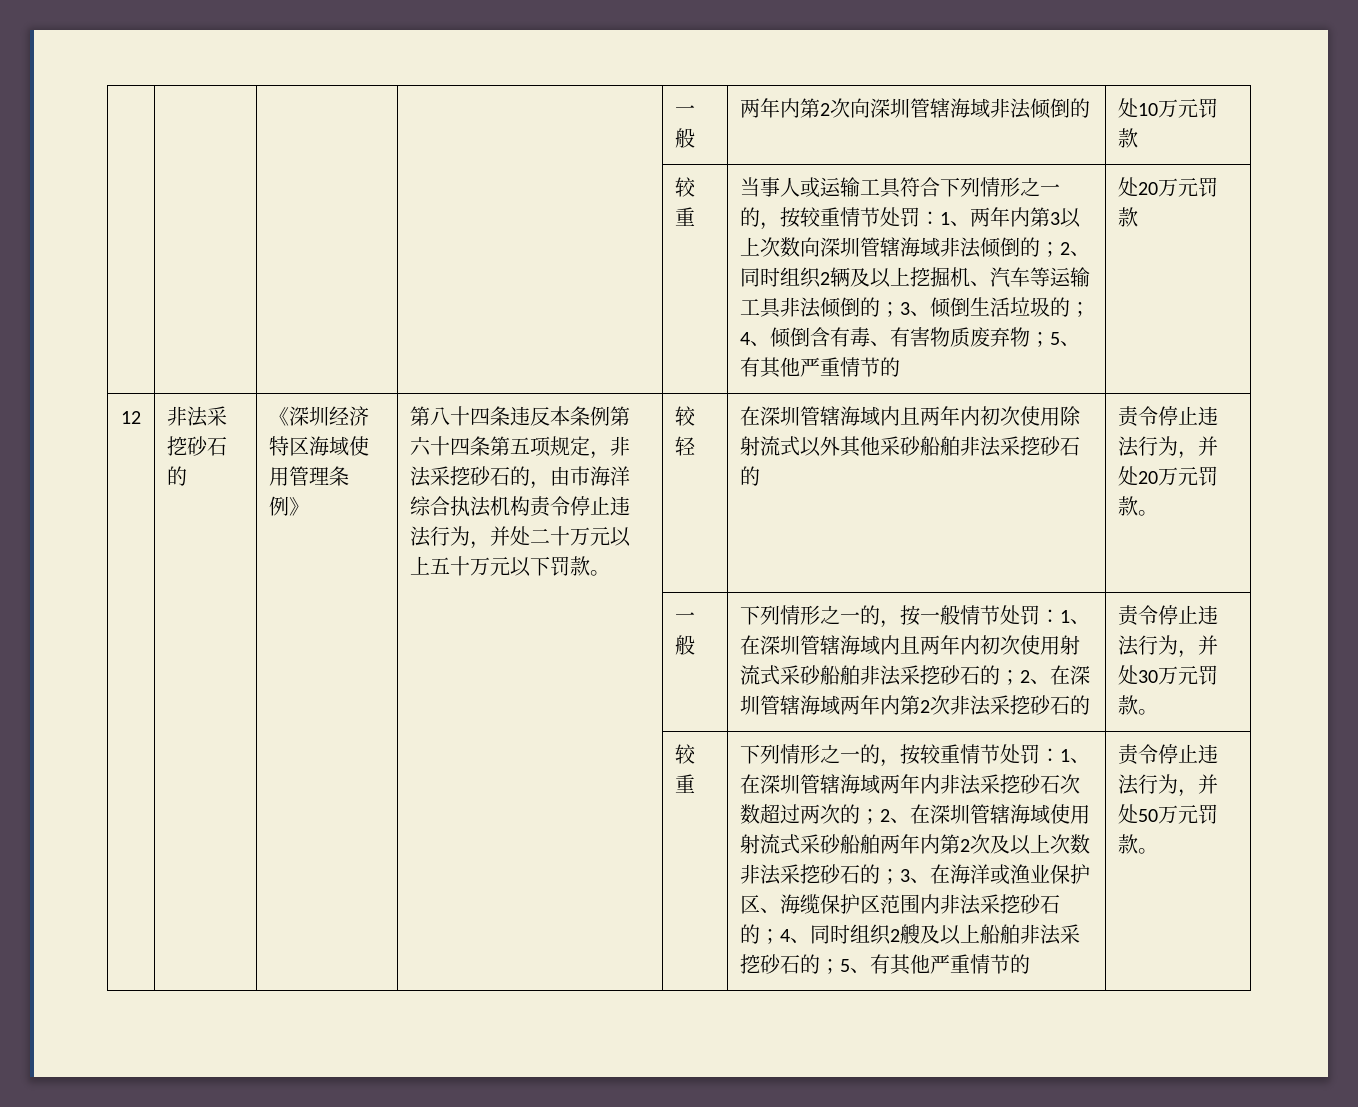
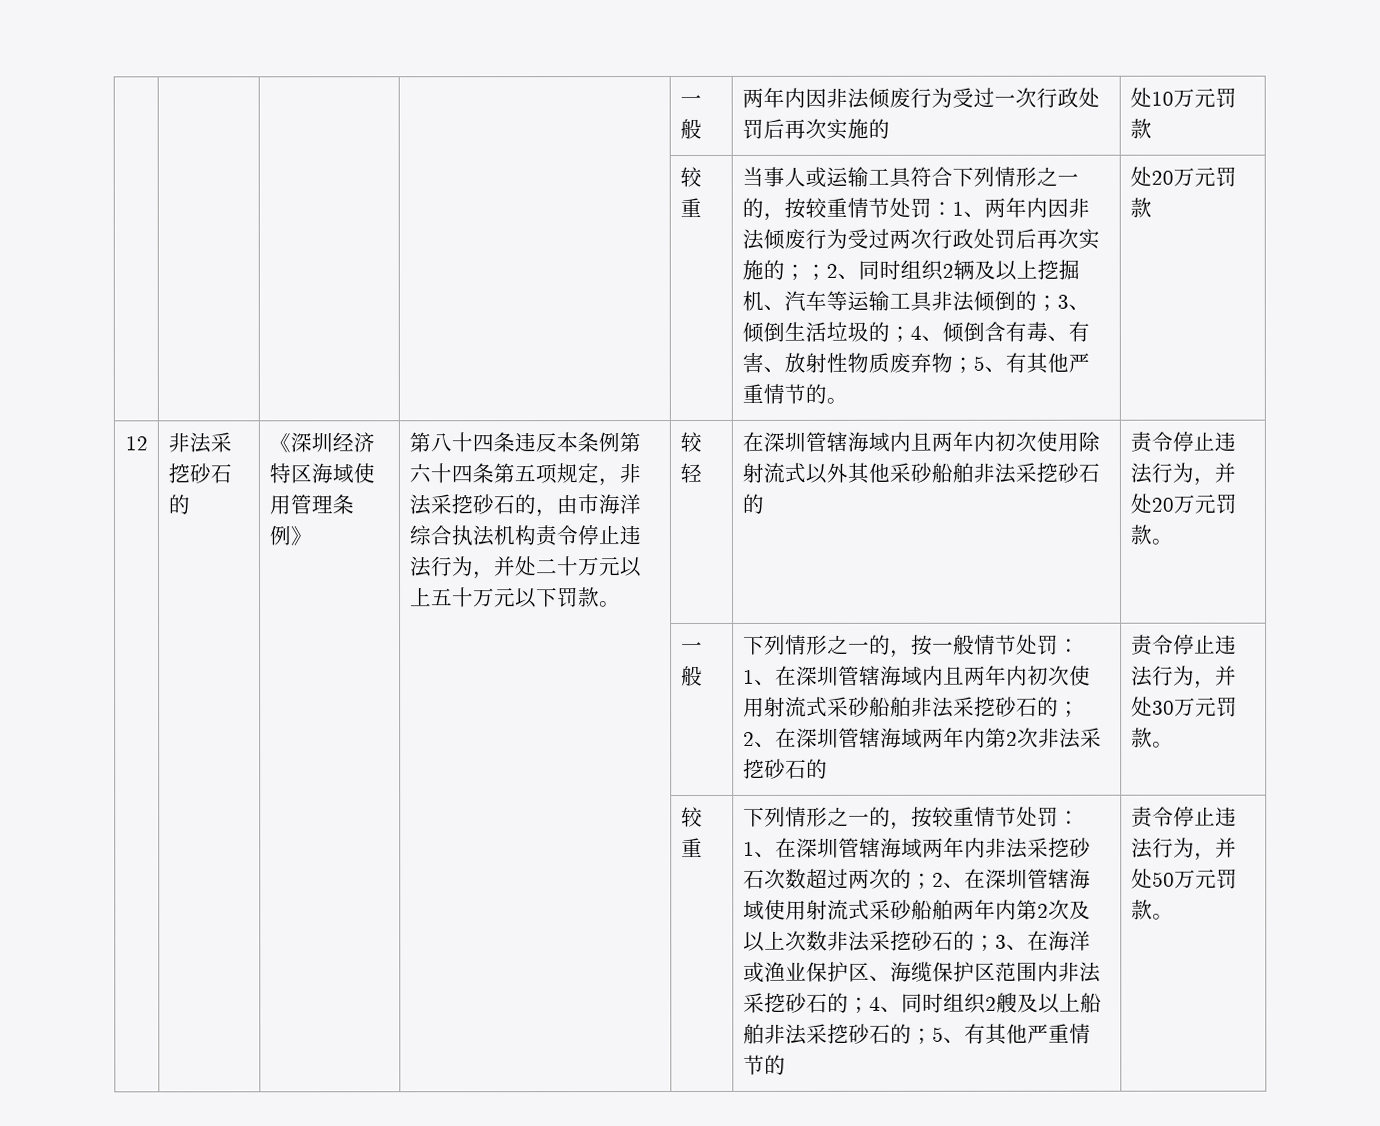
- | | | | 一般 | 两年内第2次向深圳管辖海域非法倾倒的 | 处10万元罚款
+ | | | | 一般 | 两年内因非法倾废行为受过一次行政处罚后再次实施的 | 处10万元罚款
- 当事人或运输工具符合下列情形之一的，按较重情节处罚：1、两年内第3以上次数向深圳管辖海域非法倾倒的；2、同时组织2辆及以上挖掘机、汽车等运输工具非法倾倒的；3、倾倒生活垃圾的；4、倾倒含有毒、有害物质废弃物；5、有其他严重情节的
+ 当事人或运输工具符合下列情形之一的，按较重情节处罚：1、两年内因非法倾废行为受过两次行政处罚后再次实施的；；2、同时组织2辆及以上挖掘机、汽车等运输工具非法倾倒的；3、倾倒生活垃圾的；4、倾倒含有毒、有害、放射性物质废弃物；5、有其他严重情节的。

